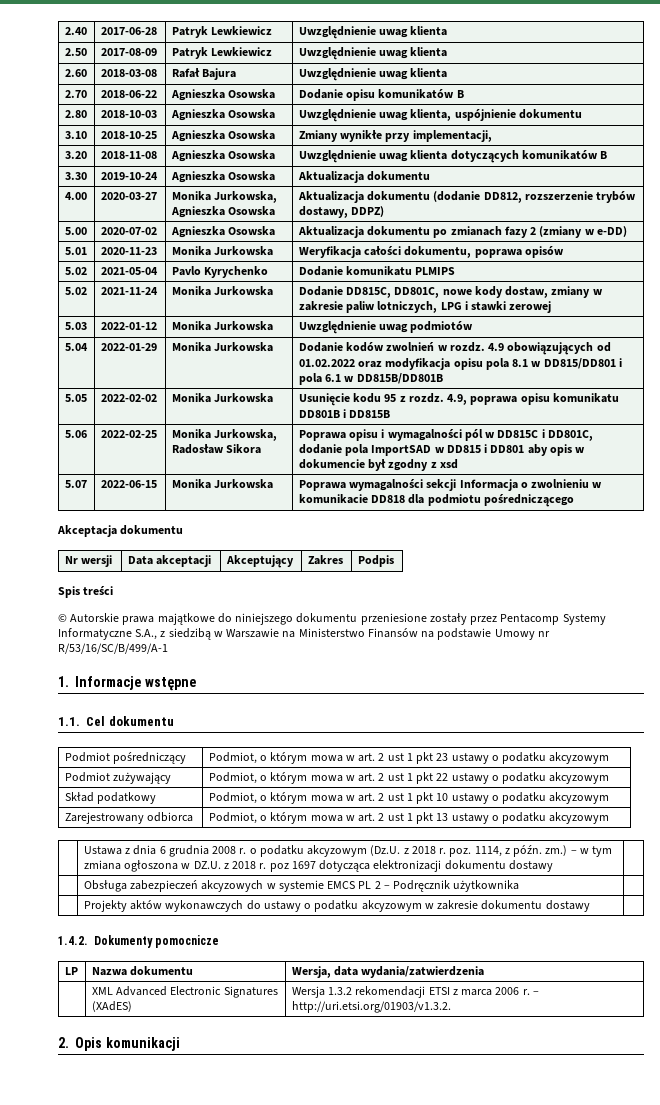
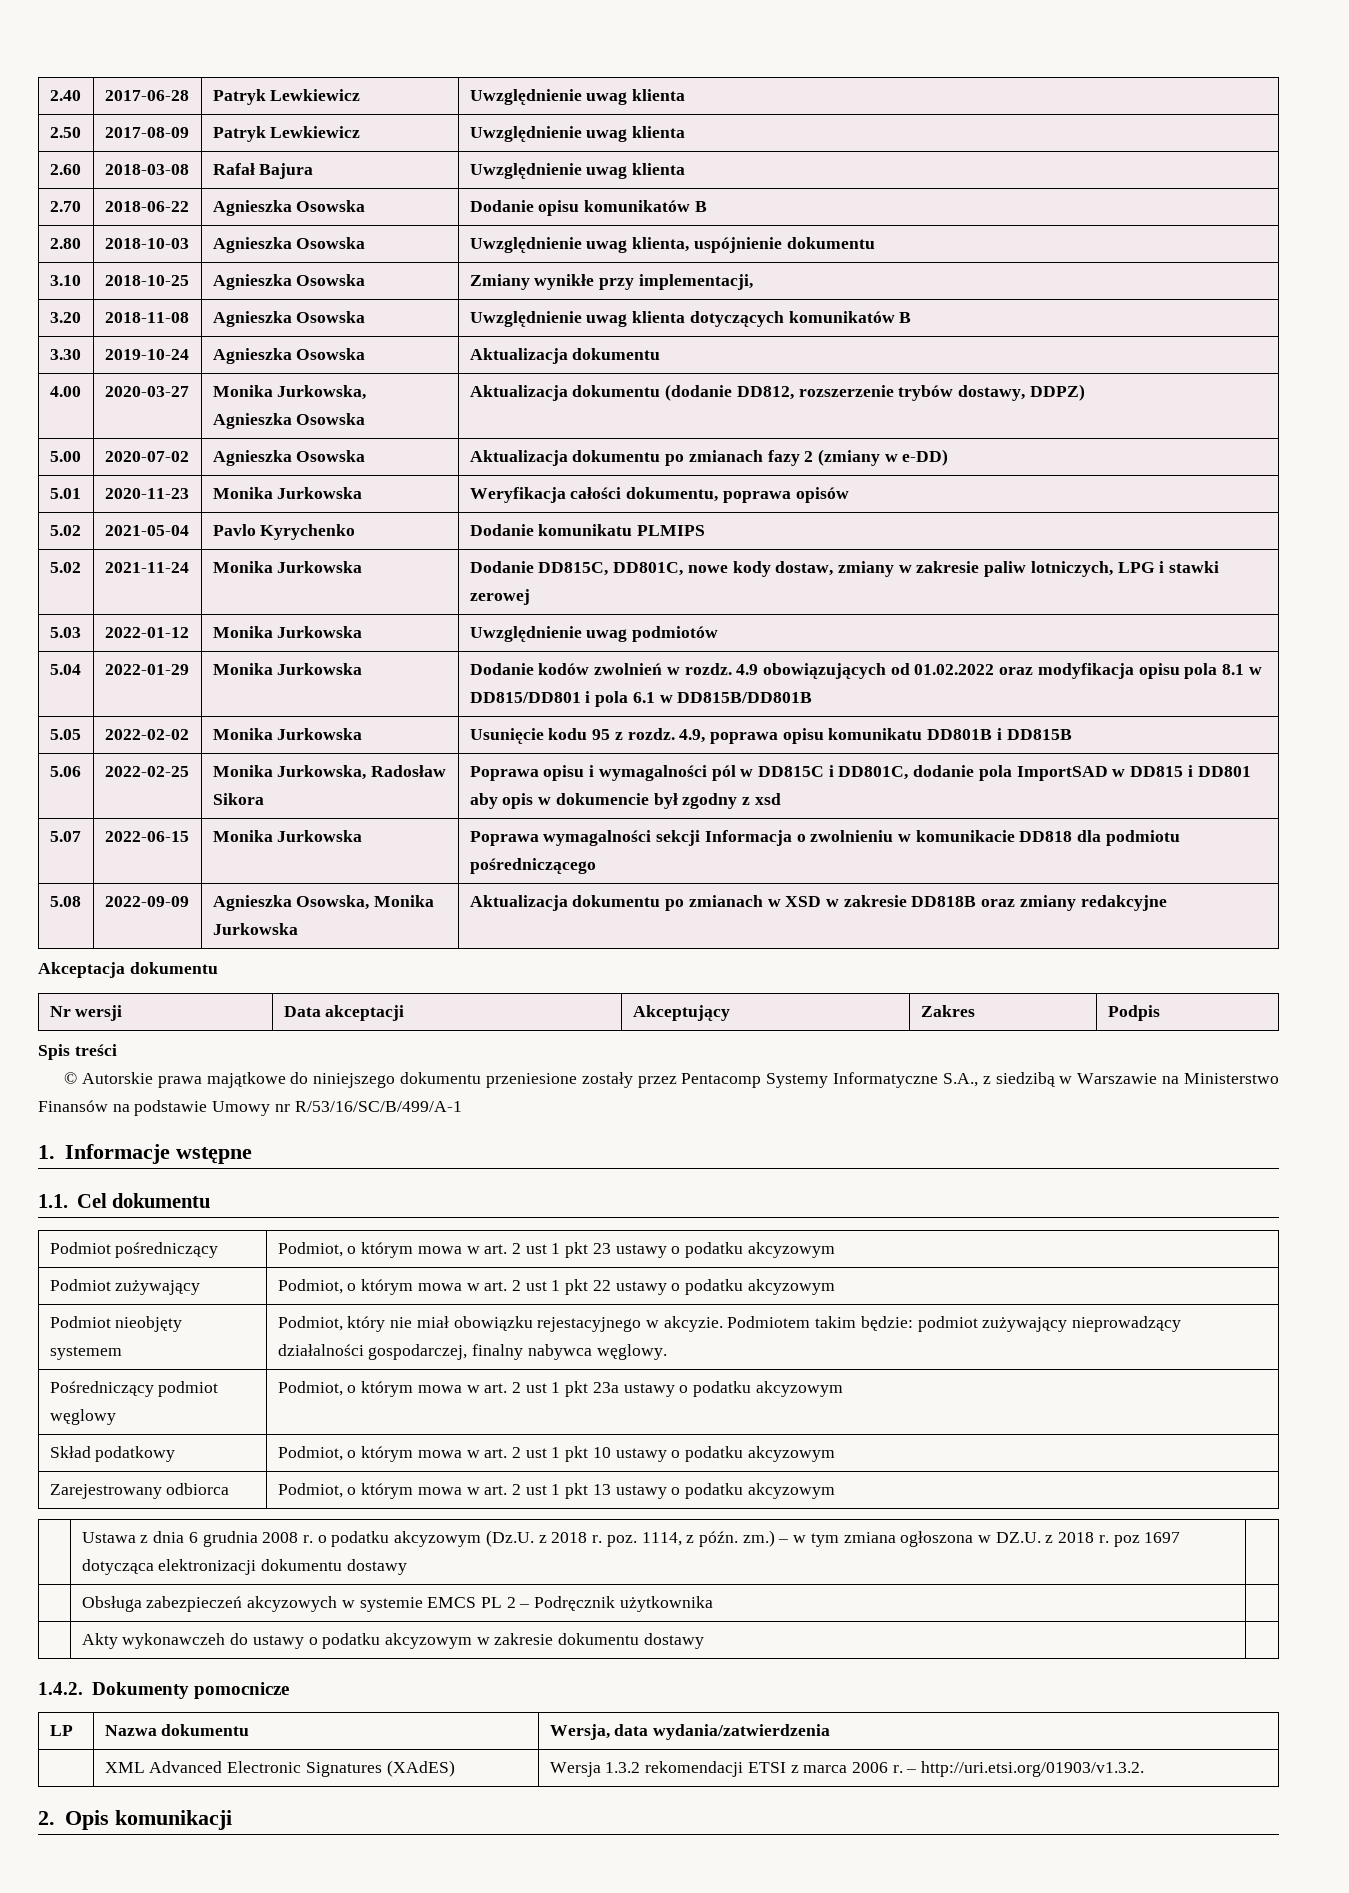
+ 5.08 | 2022-09-09 | Agnieszka Osowska, Monika Jurkowska | Aktualizacja dokumentu po zmianach w XSD w zakresie DD818B oraz zmiany redakcyjne
+ Podmiot nieobjęty systemem | Podmiot, który nie miał obowiązku rejestacyjnego w akcyzie. Podmiotem takim będzie: podmiot zużywający nieprowadzący działalności gospodarczej, finalny nabywca węglowy.
+ Pośredniczący podmiot węglowy | Podmiot, o którym mowa w art. 2 ust 1 pkt 23a ustawy o podatku akcyzowym
- | Projekty aktów wykonawczych do ustawy o podatku akcyzowym w zakresie dokumentu dostawy |
+ | Akty wykonawczeh do ustawy o podatku akcyzowym w zakresie dokumentu dostawy |

